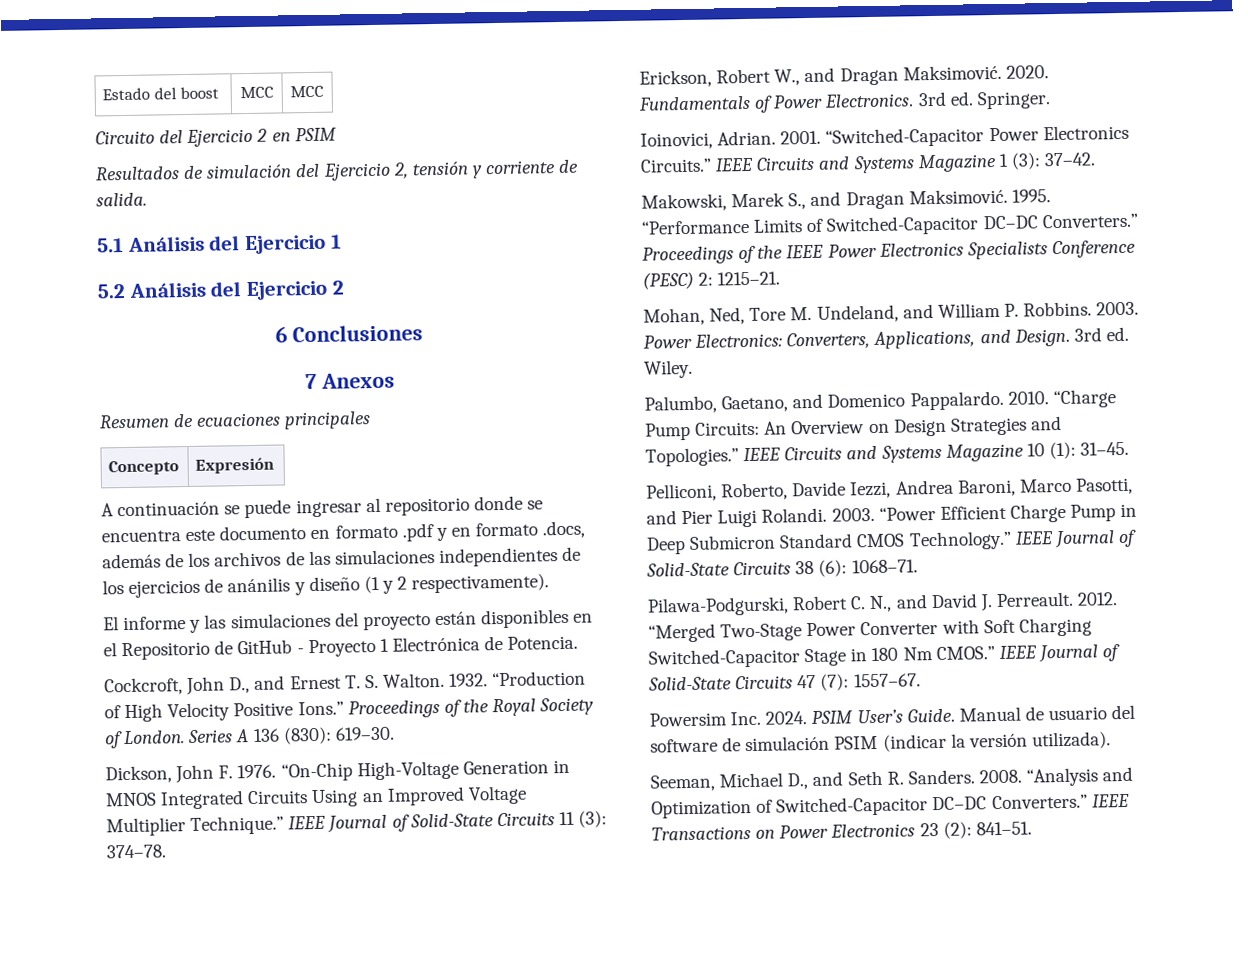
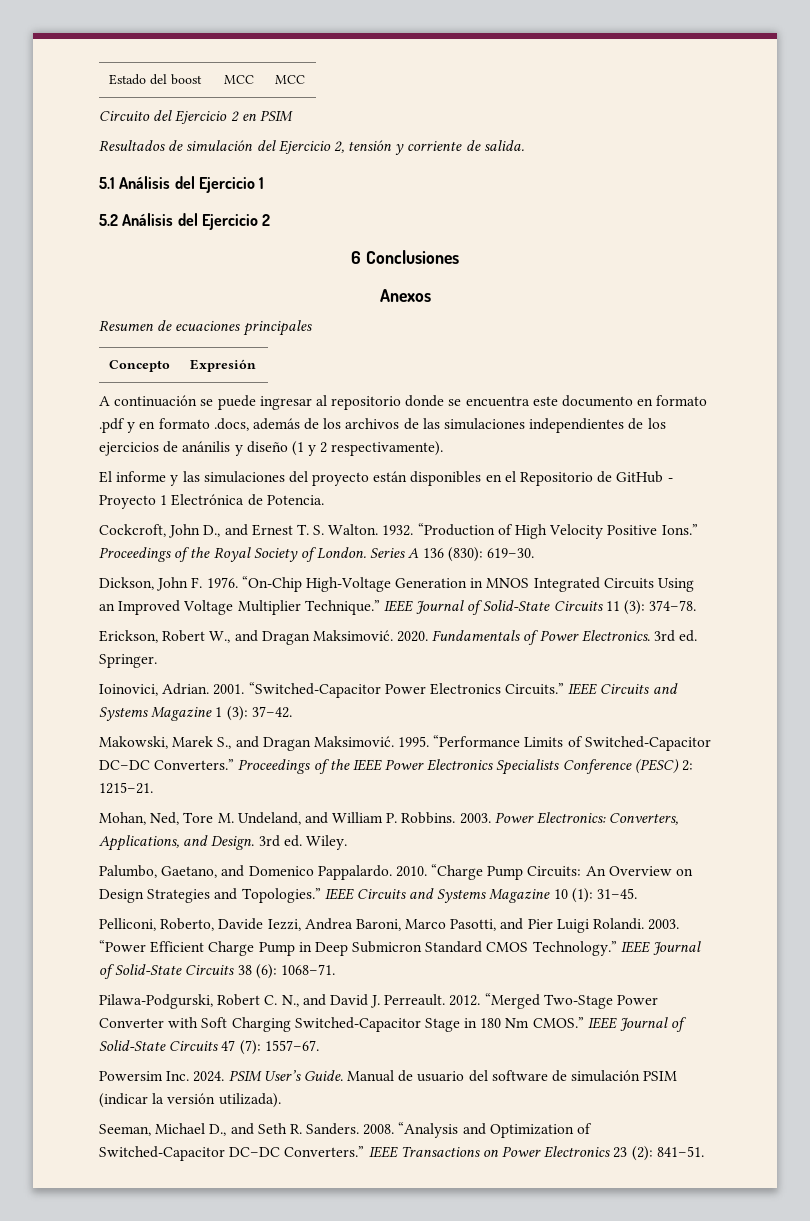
- 7 Anexos
+ Anexos

